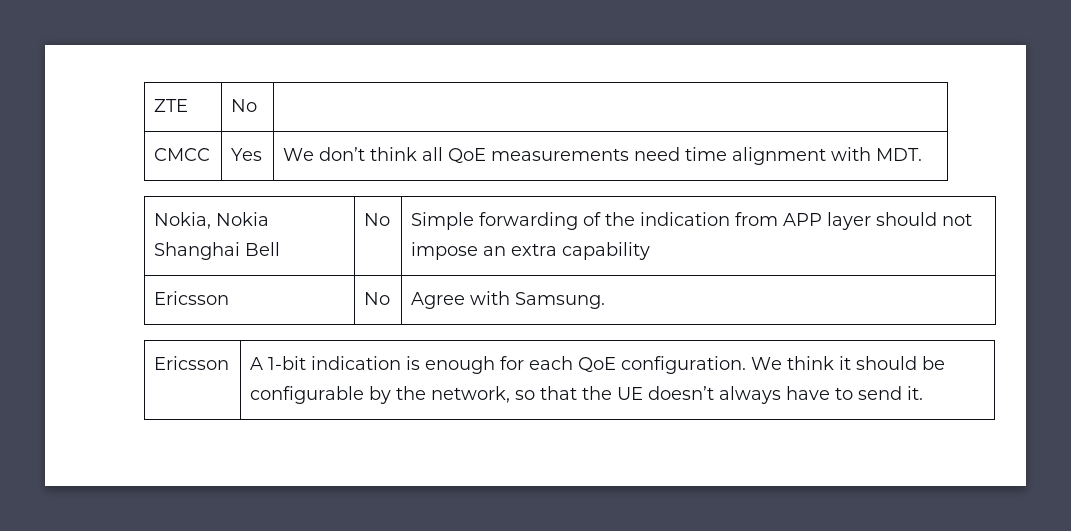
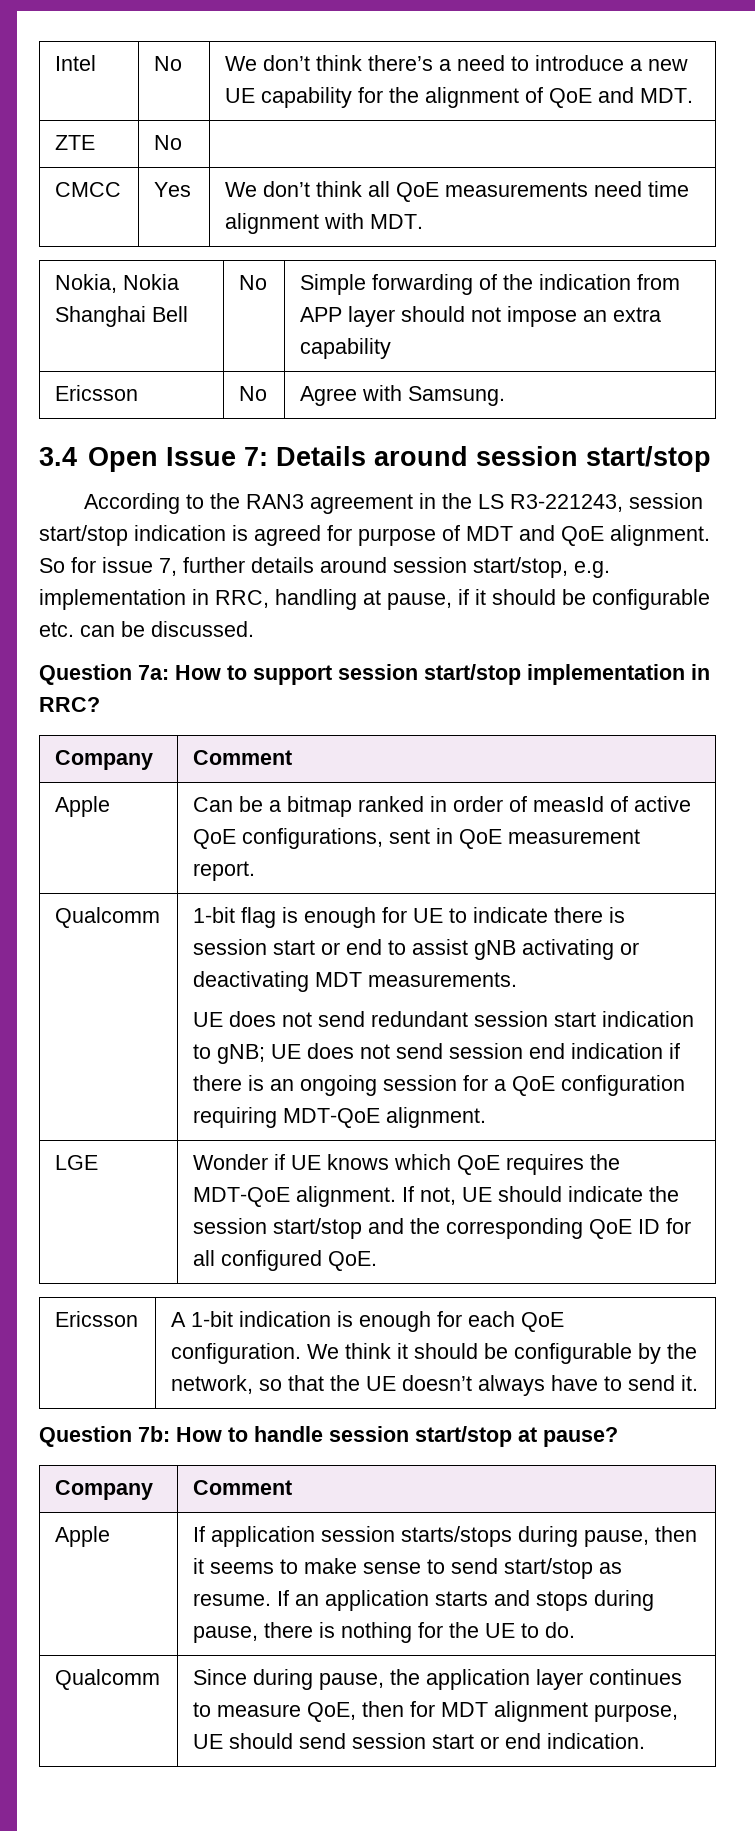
+ Intel | No | We don’t think there’s a need to introduce a new UE capability for the alignment of QoE and MDT.
+ 3.4 Open Issue 7: Details around session start/stop
+ According to the RAN3 agreement in the LS R3-221243, session start/stop indication is agreed for purpose of MDT and QoE alignment. So for issue 7, further details around session start/stop, e.g. implementation in RRC, handling at pause, if it should be configurable etc. can be discussed.
+ Question 7a: How to support session start/stop implementation in RRC?
+ Company | Comment
+ Apple | Can be a bitmap ranked in order of measId of active QoE configurations, sent in QoE measurement report.
+ Qualcomm | 1-bit flag is enough for UE to indicate there is session start or end to assist gNB activating or deactivating MDT measurements.
+ UE does not send redundant session start indication to gNB; UE does not send session end indication if there is an ongoing session for a QoE configuration requiring MDT-QoE alignment.
+ LGE | Wonder if UE knows which QoE requires the MDT-QoE alignment. If not, UE should indicate the session start/stop and the corresponding QoE ID for all configured QoE.
+ Question 7b: How to handle session start/stop at pause?
+ Company | Comment
+ Apple | If application session starts/stops during pause, then it seems to make sense to send start/stop as resume. If an application starts and stops during pause, there is nothing for the UE to do.
+ Qualcomm | Since during pause, the application layer continues to measure QoE, then for MDT alignment purpose, UE should send session start or end indication.

